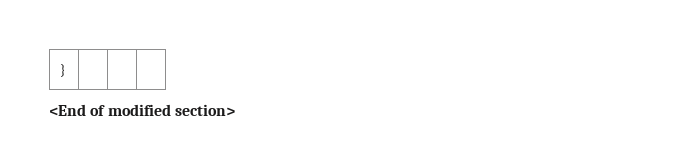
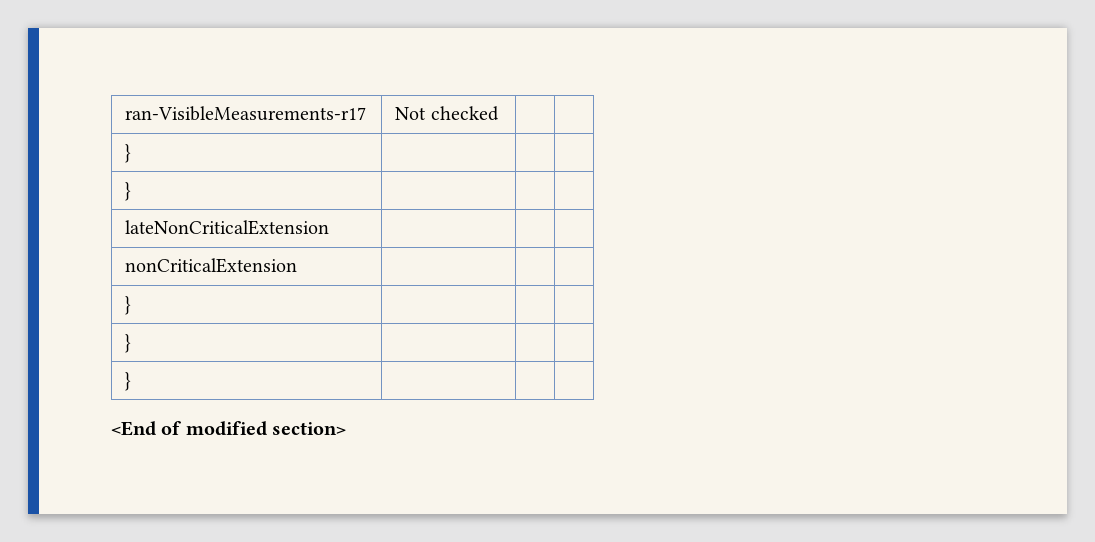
+ ran-VisibleMeasurements-r17 | Not checked | |
+ } | | |
+ } | | |
+ lateNonCriticalExtension | | |
+ nonCriticalExtension | | |
+ } | | |
+ } | | |

